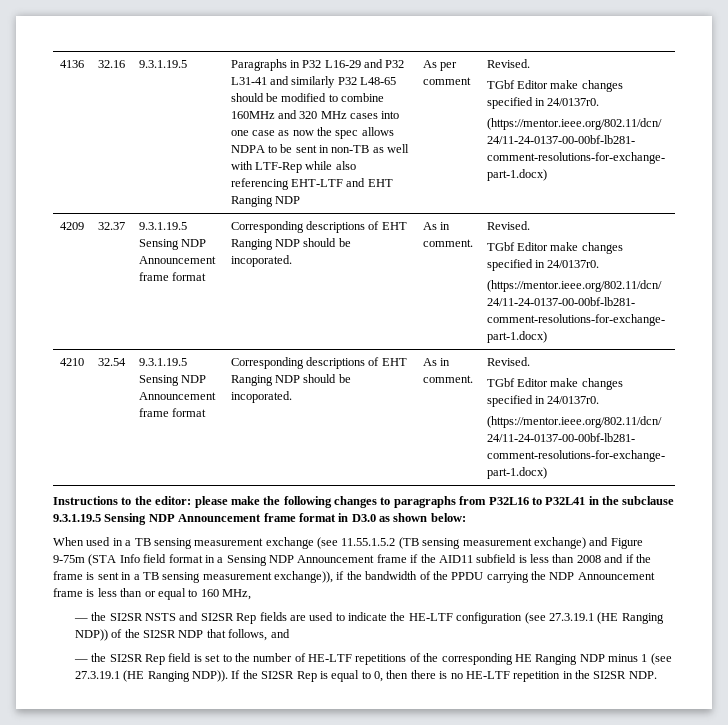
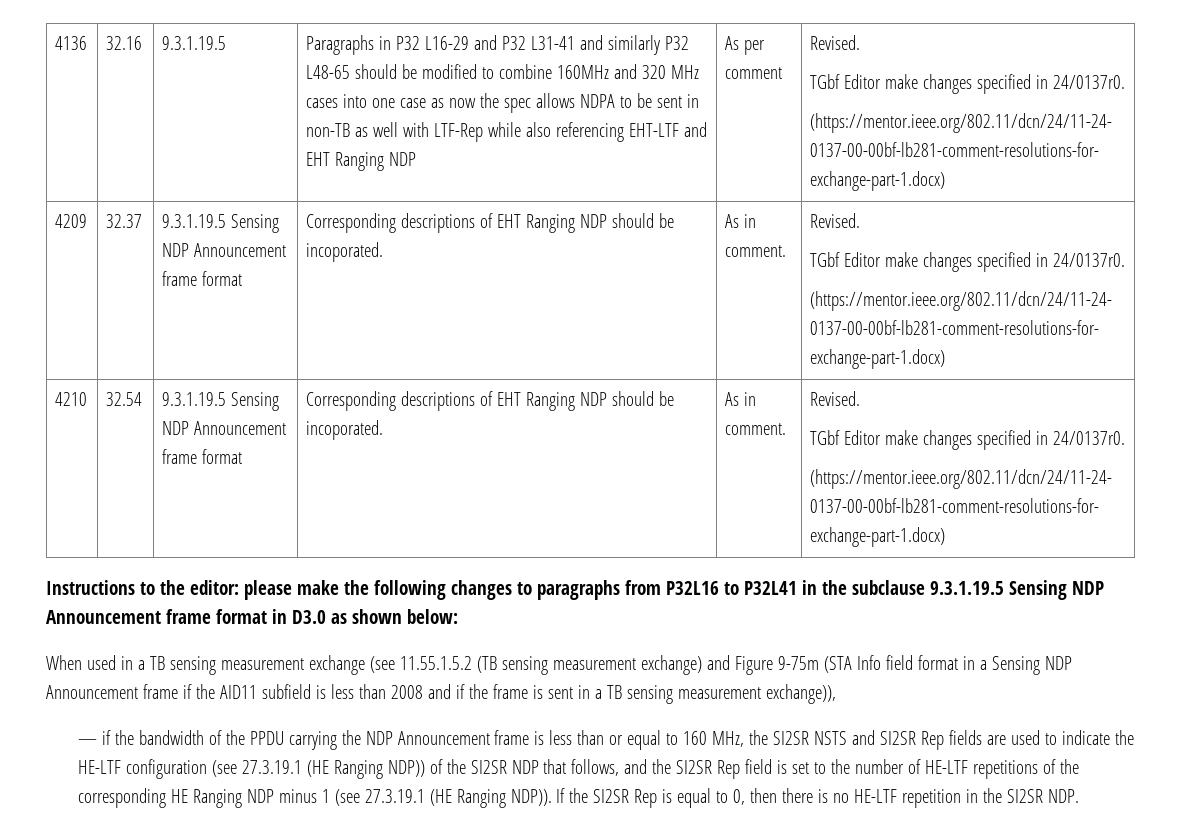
- When used in a TB sensing measurement exchange (see 11.55.1.5.2 (TB sensing measurement exchange) and Figure 9-75m (STA Info field format in a Sensing NDP Announcement frame if the AID11 subfield is less than 2008 and if the frame is sent in a TB sensing measurement exchange)), if the bandwidth of the PPDU carrying the NDP Announcement frame is less than or equal to 160 MHz,
- — the SI2SR NSTS and SI2SR Rep fields are used to indicate the HE-LTF configuration (see 27.3.19.1 (HE Ranging NDP)) of the SI2SR NDP that follows, and
- — the SI2SR Rep field is set to the number of HE-LTF repetitions of the corresponding HE Ranging NDP minus 1 (see 27.3.19.1 (HE Ranging NDP)).
+ When used in a TB sensing measurement exchange (see 11.55.1.5.2 (TB sensing measurement exchange) and Figure 9-75m (STA Info field format in a Sensing NDP Announcement frame if the AID11 subfield is less than 2008 and if the frame is sent in a TB sensing measurement exchange)),
+ — if the bandwidth of the PPDU carrying the NDP Announcement frame is less than or equal to 160 MHz, the SI2SR NSTS and SI2SR Rep fields are used to indicate the HE-LTF configuration (see 27.3.19.1 (HE Ranging NDP)) of the SI2SR NDP that follows, and the SI2SR Rep field is set to the number of HE-LTF repetitions of the corresponding HE Ranging NDP minus 1 (see 27.3.19.1 (HE Ranging NDP)).

